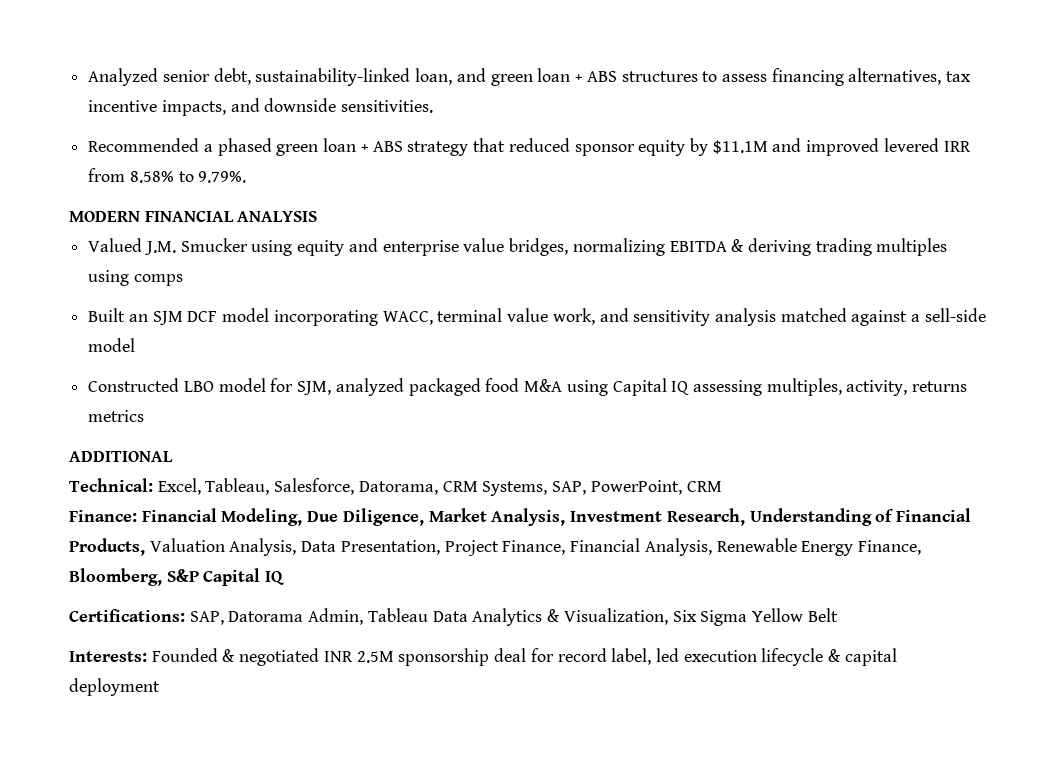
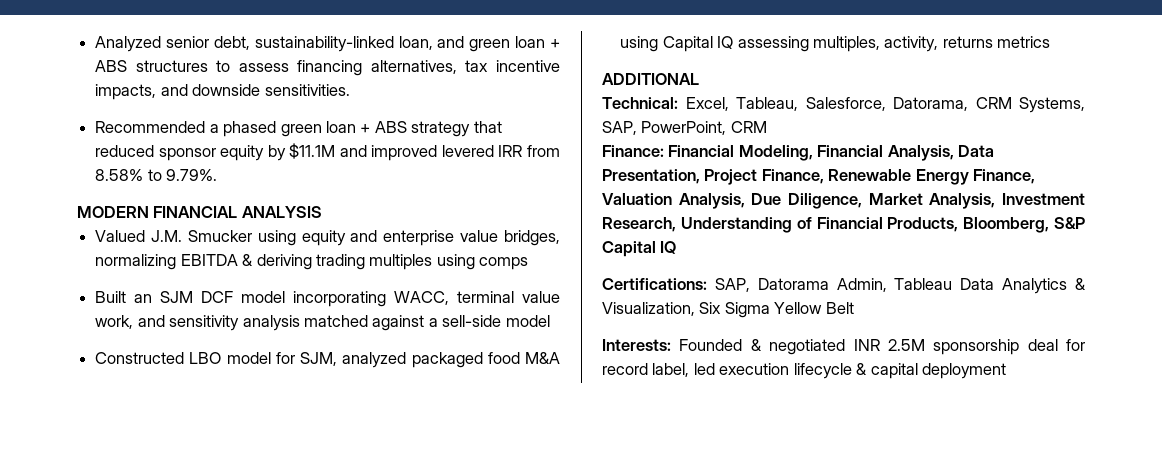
- Finance: Financial Modeling, Due Diligence, Market Analysis, Investment Research, Understanding of Financial Products, Valuation Analysis, Data Presentation, Project Finance, Financial Analysis, Renewable Energy Finance, Bloomberg, S&P Capital IQ
+ Finance: Financial Modeling, Financial Analysis, Data Presentation, Project Finance, Renewable Energy Finance, Valuation Analysis, Due Diligence, Market Analysis, Investment Research, Understanding of Financial Products, Bloomberg, S&P Capital IQ

